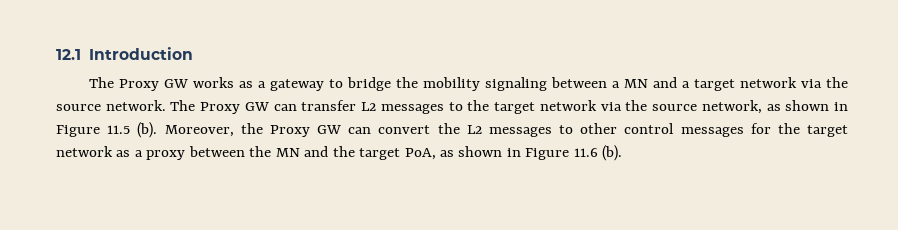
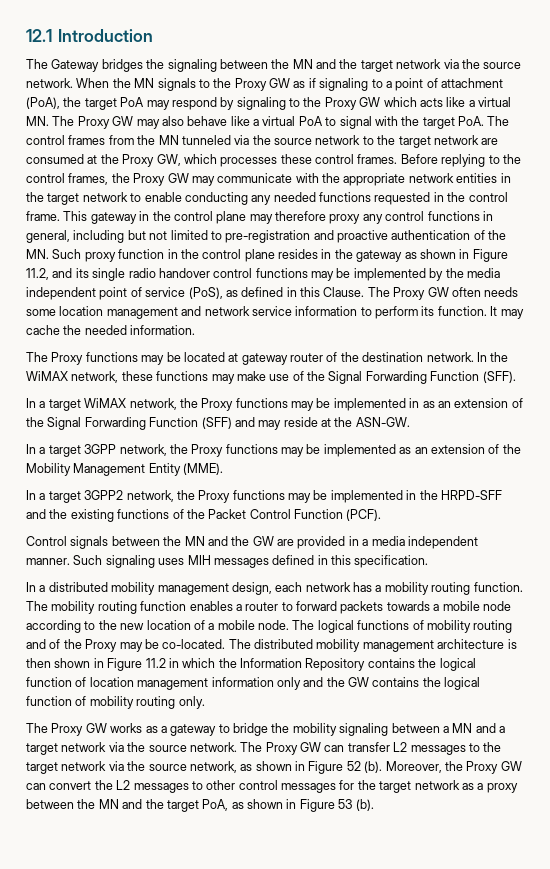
+ The Gateway bridges the signaling between the MN and the target network via the source network. When the MN signals to the Proxy GW as if signaling to a point of attachment (PoA), the target PoA may respond by signaling to the Proxy GW which acts like a virtual MN. The Proxy GW may also behave like a virtual PoA to signal with the target PoA. The control frames from the MN tunneled via the source network to the target network are consumed at the Proxy GW, which processes these control frames. Before replying to the control frames, the Proxy GW may communicate with the appropriate network entities in the target network to enable conducting any needed functions requested in the control frame. This gateway in the control plane may therefore proxy any control functions in general, including but not limited to pre-registration and proactive authentication of the MN. Such proxy function in the control plane resides in the gateway as shown in Figure 11.2, and its single radio handover control functions may be implemented by the media independent point of service (PoS), as defined in this Clause. The Proxy GW often needs some location management and network service information to perform its function. It may cache the needed information.
+ The Proxy functions may be located at gateway router of the destination network. In the WiMAX network, these functions may make use of the Signal Forwarding Function (SFF).
+ In a target WiMAX network, the Proxy functions may be implemented in as an extension of the Signal Forwarding Function (SFF) and may reside at the ASN-GW.
+ In a target 3GPP network, the Proxy functions may be implemented as an extension of the Mobility Management Entity (MME).
+ In a target 3GPP2 network, the Proxy functions may be implemented in the HRPD-SFF and the existing functions of the Packet Control Function (PCF).
+ Control signals between the MN and the GW are provided in a media independent manner. Such signaling uses MIH messages defined in this specification.
+ In a distributed mobility management design, each network has a mobility routing function. The mobility routing function enables a router to forward packets towards a mobile node according to the new location of a mobile node. The logical functions of mobility routing and of the Proxy may be co-located. The distributed mobility management architecture is then shown in Figure 11.2 in which the Information Repository contains the logical function of location management information only and the GW contains the logical function of mobility routing only.
- The Proxy GW can transfer L2 messages to the target network via the source network, as shown in Figure 11.5 (b).
+ The Proxy GW can transfer L2 messages to the target network via the source network, as shown in Figure 52 (b).
- Moreover, the Proxy GW can convert the L2 messages to other control messages for the target network as a proxy between the MN and the target PoA, as shown in Figure 11.6 (b).
+ Moreover, the Proxy GW can convert the L2 messages to other control messages for the target network as a proxy between the MN and the target PoA, as shown in Figure 53 (b).

